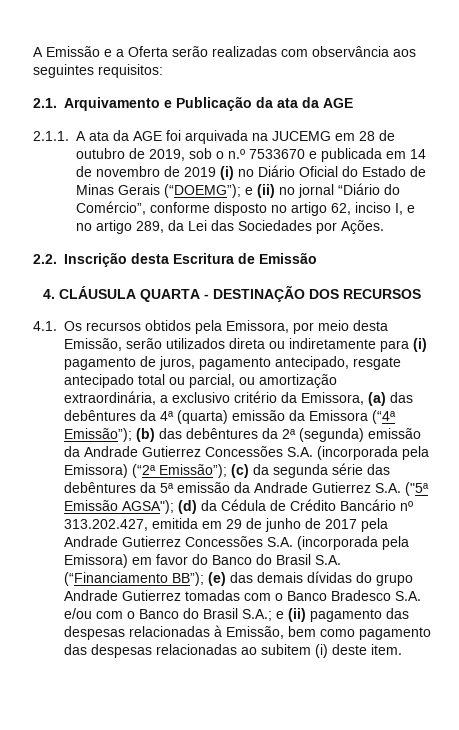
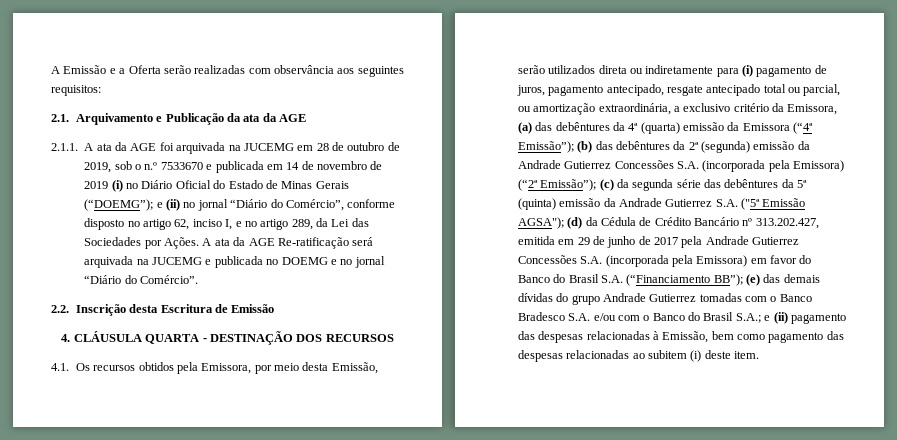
+ A ata da AGE Re-ratificação será arquivada na JUCEMG e publicada no DOEMG e no jornal “Diário do Comércio”.
- (c) da segunda série das debêntures da 5ª emissão da Andrade Gutierrez S.A. ("5ª Emissão AGSA");
+ (c) da segunda série das debêntures da 5ª (quinta) emissão da Andrade Gutierrez S.A. ("5ª Emissão AGSA");

